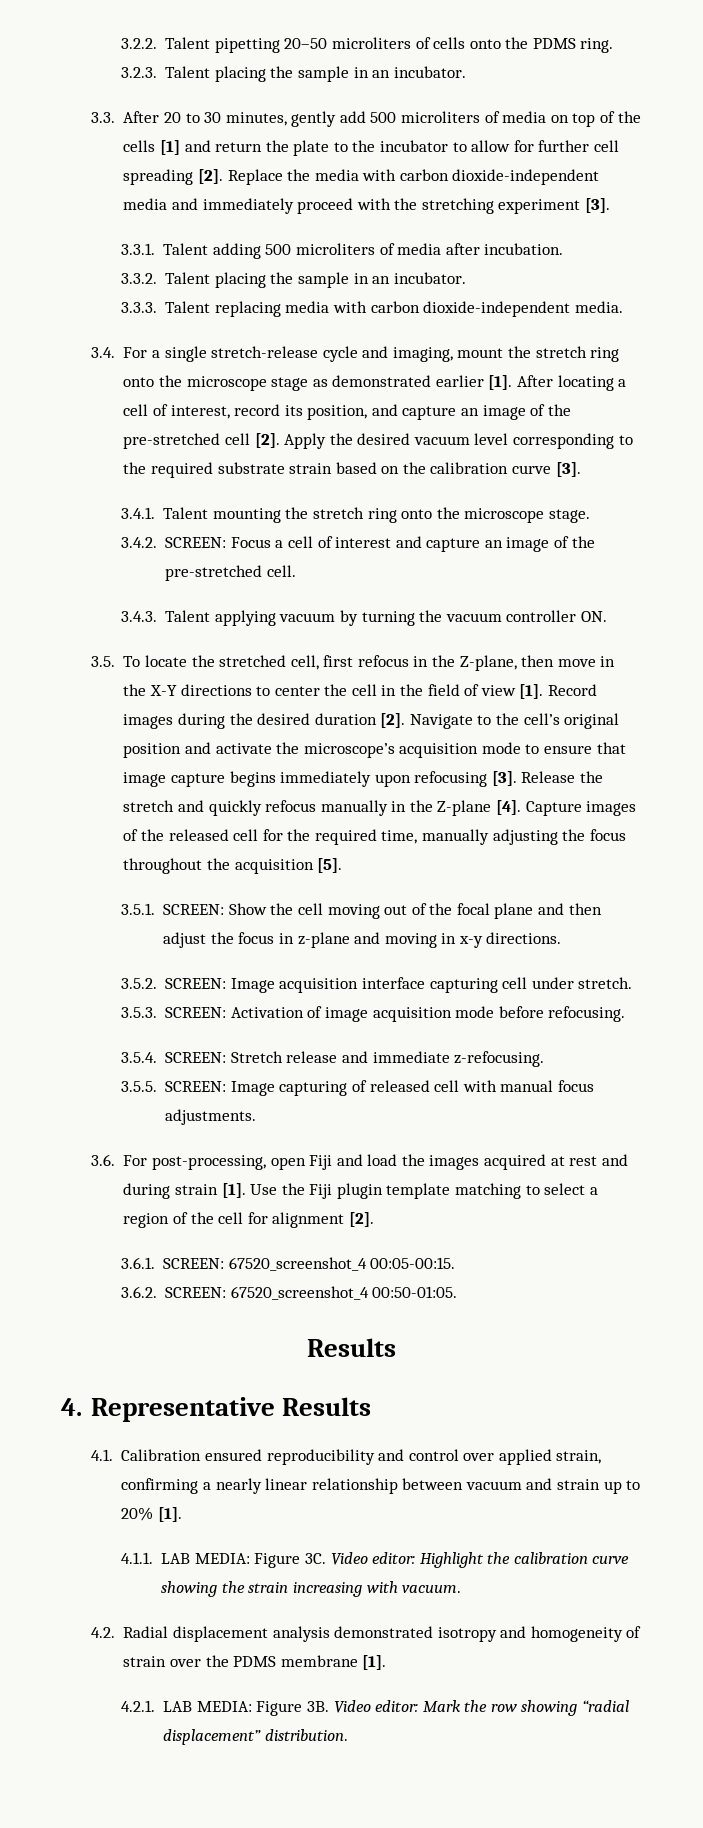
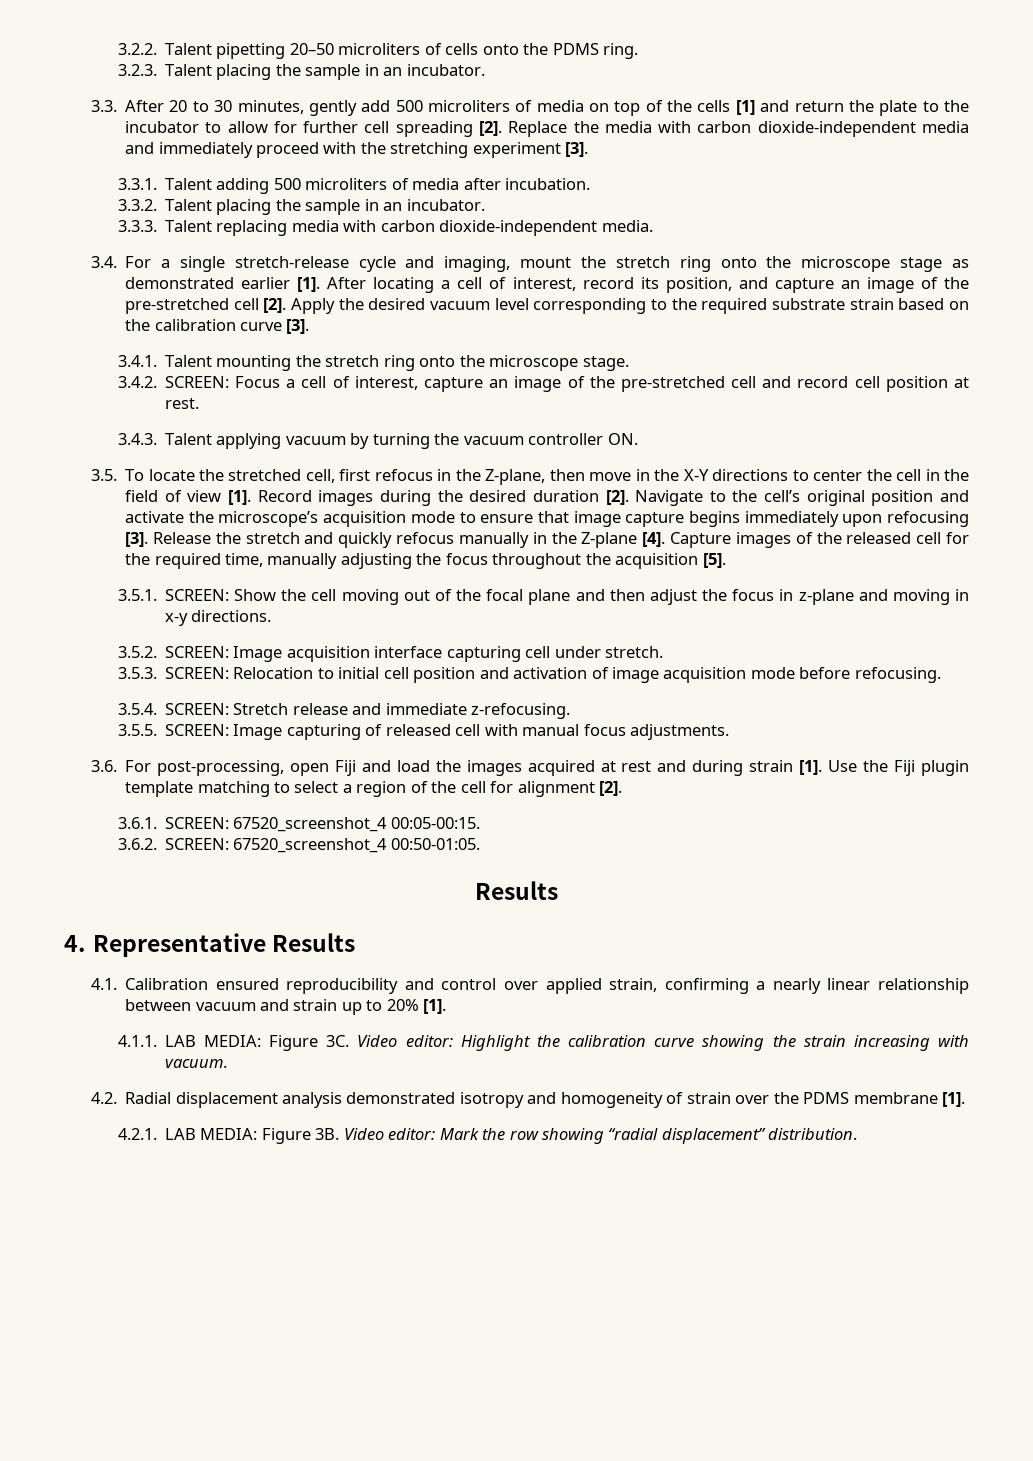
- 3.4.2. SCREEN: Focus a cell of interest and capture an image of the pre-stretched cell.
+ 3.4.2. SCREEN: Focus a cell of interest, capture an image of the pre-stretched cell and record cell position at rest.
- 3.5.3. SCREEN: Activation of image acquisition mode before refocusing.
+ 3.5.3. SCREEN: Relocation to initial cell position and activation of image acquisition mode before refocusing.

